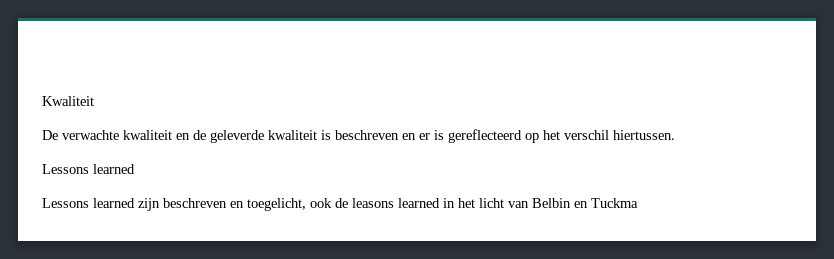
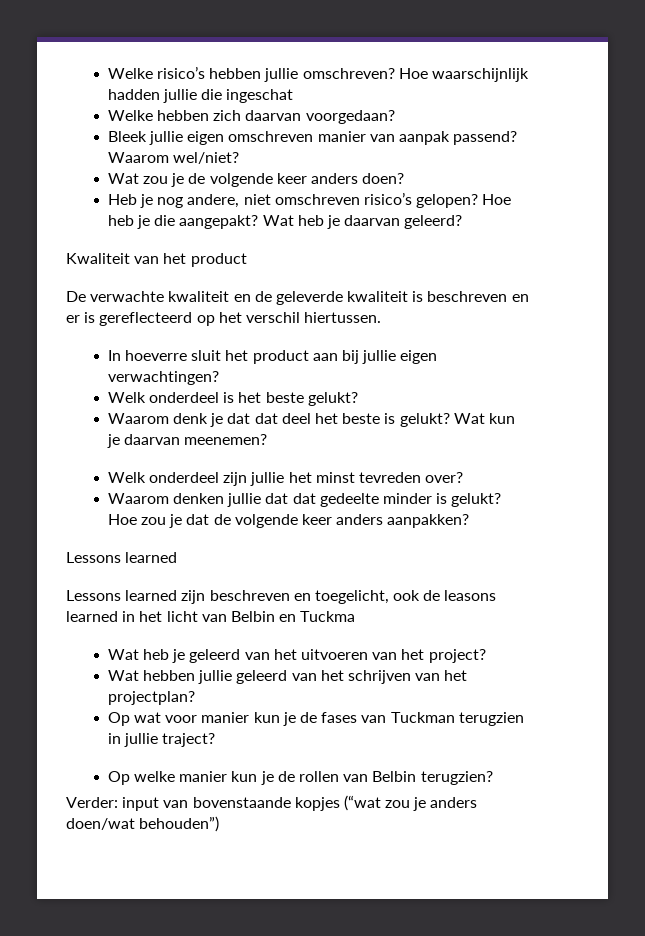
- Kwaliteit
+ Welke risico’s hebben jullie omschreven? Hoe waarschijnlijk hadden jullie die ingeschat
+ Welke hebben zich daarvan voorgedaan?
+ Bleek jullie eigen omschreven manier van aanpak passend? Waarom wel/niet?
+ Wat zou je de volgende keer anders doen?
+ Heb je nog andere, niet omschreven risico’s gelopen? Hoe heb je die aangepakt? Wat heb je daarvan geleerd?
+ Kwaliteit van het product
+ In hoeverre sluit het product aan bij jullie eigen verwachtingen?
+ Welk onderdeel is het beste gelukt?
+ Waarom denk je dat dat deel het beste is gelukt? Wat kun je daarvan meenemen?
+ Welk onderdeel zijn jullie het minst tevreden over?
+ Waarom denken jullie dat dat gedeelte minder is gelukt? Hoe zou je dat de volgende keer anders aanpakken?
+ Wat heb je geleerd van het uitvoeren van het project?
+ Wat hebben jullie geleerd van het schrijven van het projectplan?
+ Op wat voor manier kun je de fases van Tuckman terugzien in jullie traject?
+ Op welke manier kun je de rollen van Belbin terugzien?
+ Verder: input van bovenstaande kopjes (“wat zou je anders doen/wat behouden”)

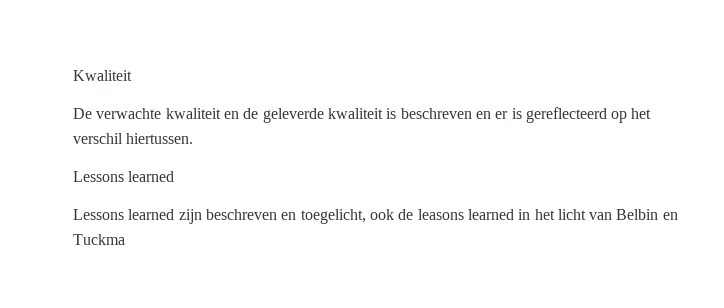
- Welke risico’s hebben jullie omschreven? Hoe waarschijnlijk hadden jullie die ingeschat
- Welke hebben zich daarvan voorgedaan?
- Bleek jullie eigen omschreven manier van aanpak passend? Waarom wel/niet?
- Wat zou je de volgende keer anders doen?
- Heb je nog andere, niet omschreven risico’s gelopen? Hoe heb je die aangepakt? Wat heb je daarvan geleerd?
- Kwaliteit van het product
+ Kwaliteit
- In hoeverre sluit het product aan bij jullie eigen verwachtingen?
- Welk onderdeel is het beste gelukt?
- Waarom denk je dat dat deel het beste is gelukt? Wat kun je daarvan meenemen?
- Welk onderdeel zijn jullie het minst tevreden over?
- Waarom denken jullie dat dat gedeelte minder is gelukt? Hoe zou je dat de volgende keer anders aanpakken?
- Wat heb je geleerd van het uitvoeren van het project?
- Wat hebben jullie geleerd van het schrijven van het projectplan?
- Op wat voor manier kun je de fases van Tuckman terugzien in jullie traject?
- Op welke manier kun je de rollen van Belbin terugzien?
- Verder: input van bovenstaande kopjes (“wat zou je anders doen/wat behouden”)

